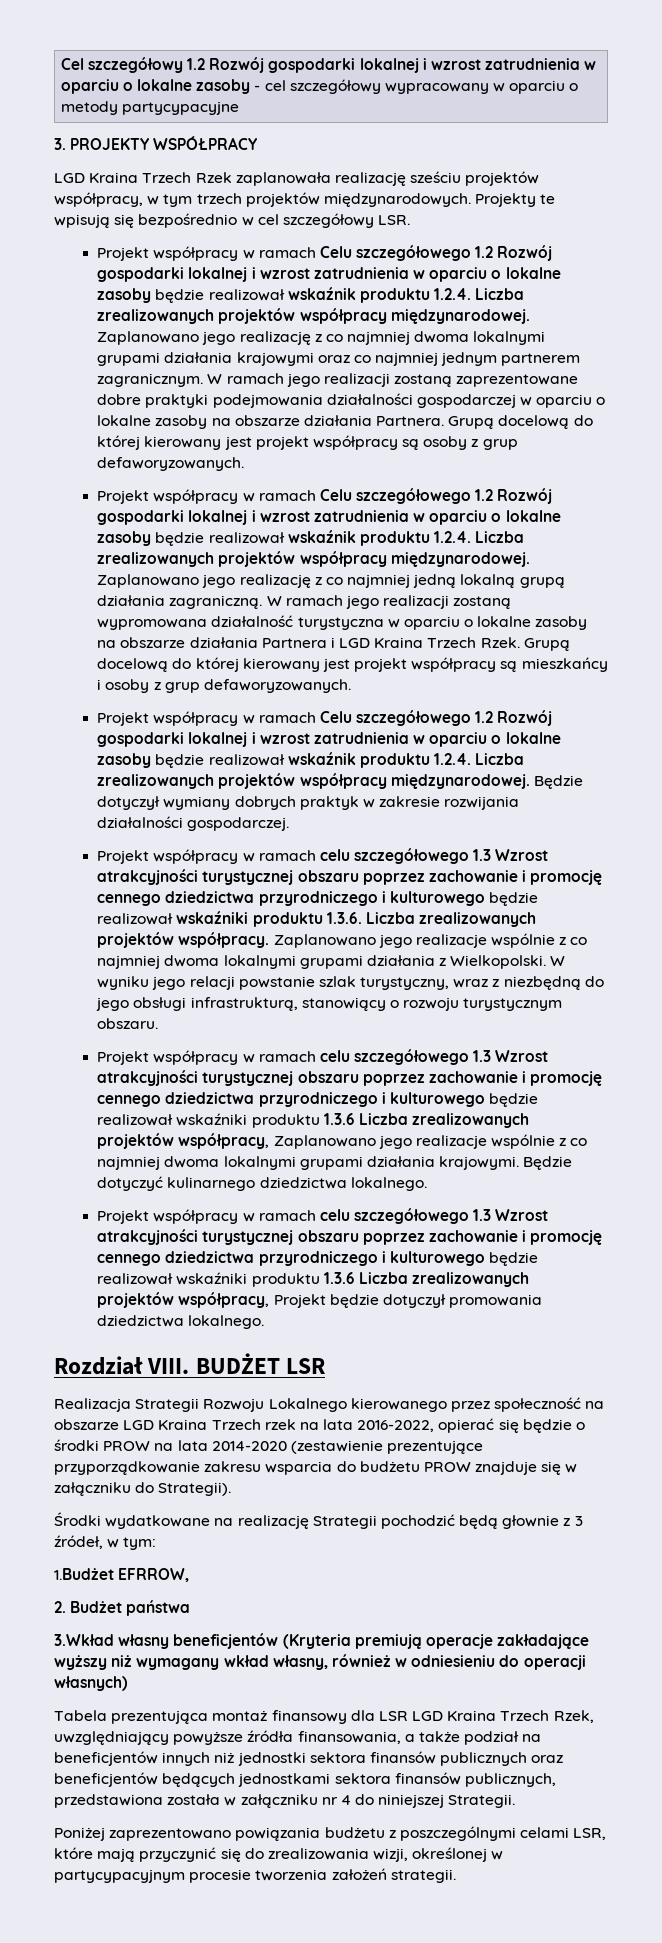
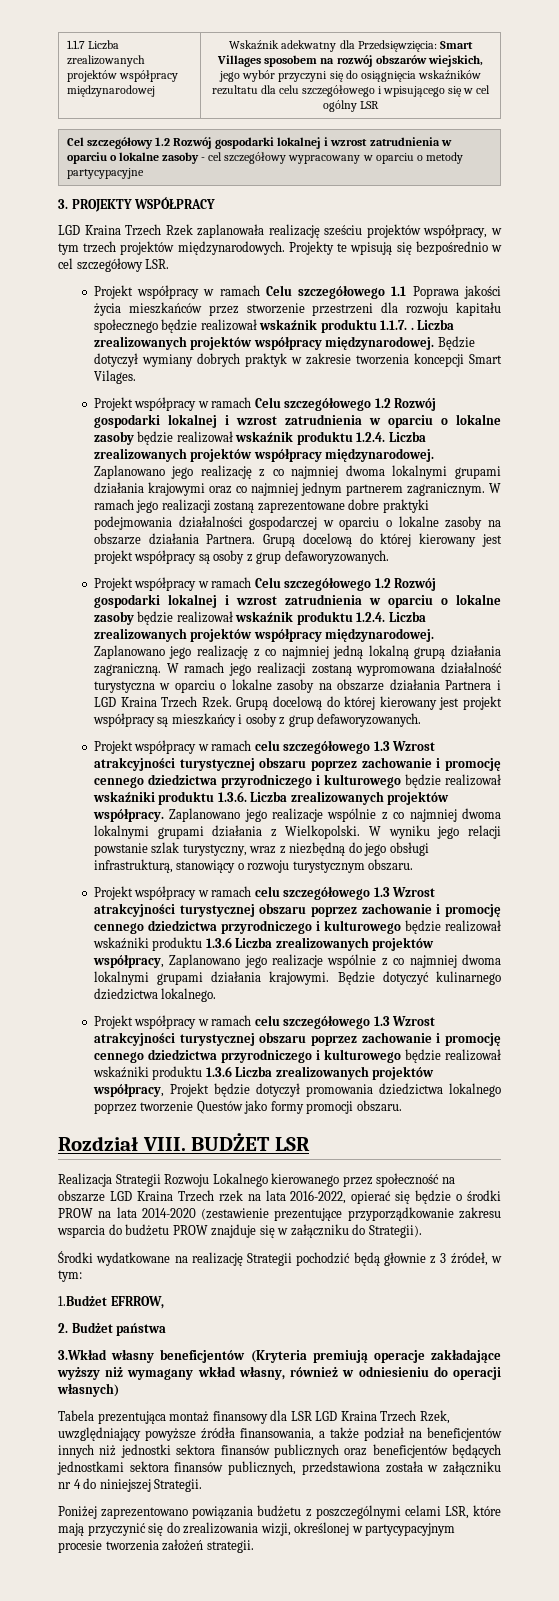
+ 1.1.7 Liczba zrealizowanych projektów współpracy międzynarodowej | Wskaźnik adekwatny dla Przedsięwzięcia: Smart Villages sposobem na rozwój obszarów wiejskich, jego wybór przyczyni się do osiągnięcia wskaźników rezultatu dla celu szczegółowego i wpisującego się w cel ogólny LSR
+ Projekt współpracy w ramach Celu szczegółowego 1.1 Poprawa jakości życia mieszkańców przez stworzenie przestrzeni dla rozwoju kapitału społecznego będzie realizował wskaźnik produktu 1.1.7. . Liczba zrealizowanych projektów współpracy międzynarodowej. Będzie dotyczył wymiany dobrych praktyk w zakresie tworzenia koncepcji Smart Vilages.
- Projekt współpracy w ramach Celu szczegółowego 1.2 Rozwój gospodarki lokalnej i wzrost zatrudnienia w oparciu o lokalne zasoby będzie realizował wskaźnik produktu 1.2.4. Liczba zrealizowanych projektów współpracy międzynarodowej. Będzie dotyczył wymiany dobrych praktyk w zakresie rozwijania działalności gospodarczej.
- Projekt współpracy w ramach celu szczegółowego 1.3 Wzrost atrakcyjności turystycznej obszaru poprzez zachowanie i promocję cennego dziedzictwa przyrodniczego i kulturowego będzie realizował wskaźniki produktu 1.3.6 Liczba zrealizowanych projektów współpracy, Projekt będzie dotyczył promowania dziedzictwa lokalnego.
+ Projekt współpracy w ramach celu szczegółowego 1.3 Wzrost atrakcyjności turystycznej obszaru poprzez zachowanie i promocję cennego dziedzictwa przyrodniczego i kulturowego będzie realizował wskaźniki produktu 1.3.6 Liczba zrealizowanych projektów współpracy, Projekt będzie dotyczył promowania dziedzictwa lokalnego poprzez tworzenie Questów jako formy promocji obszaru.

